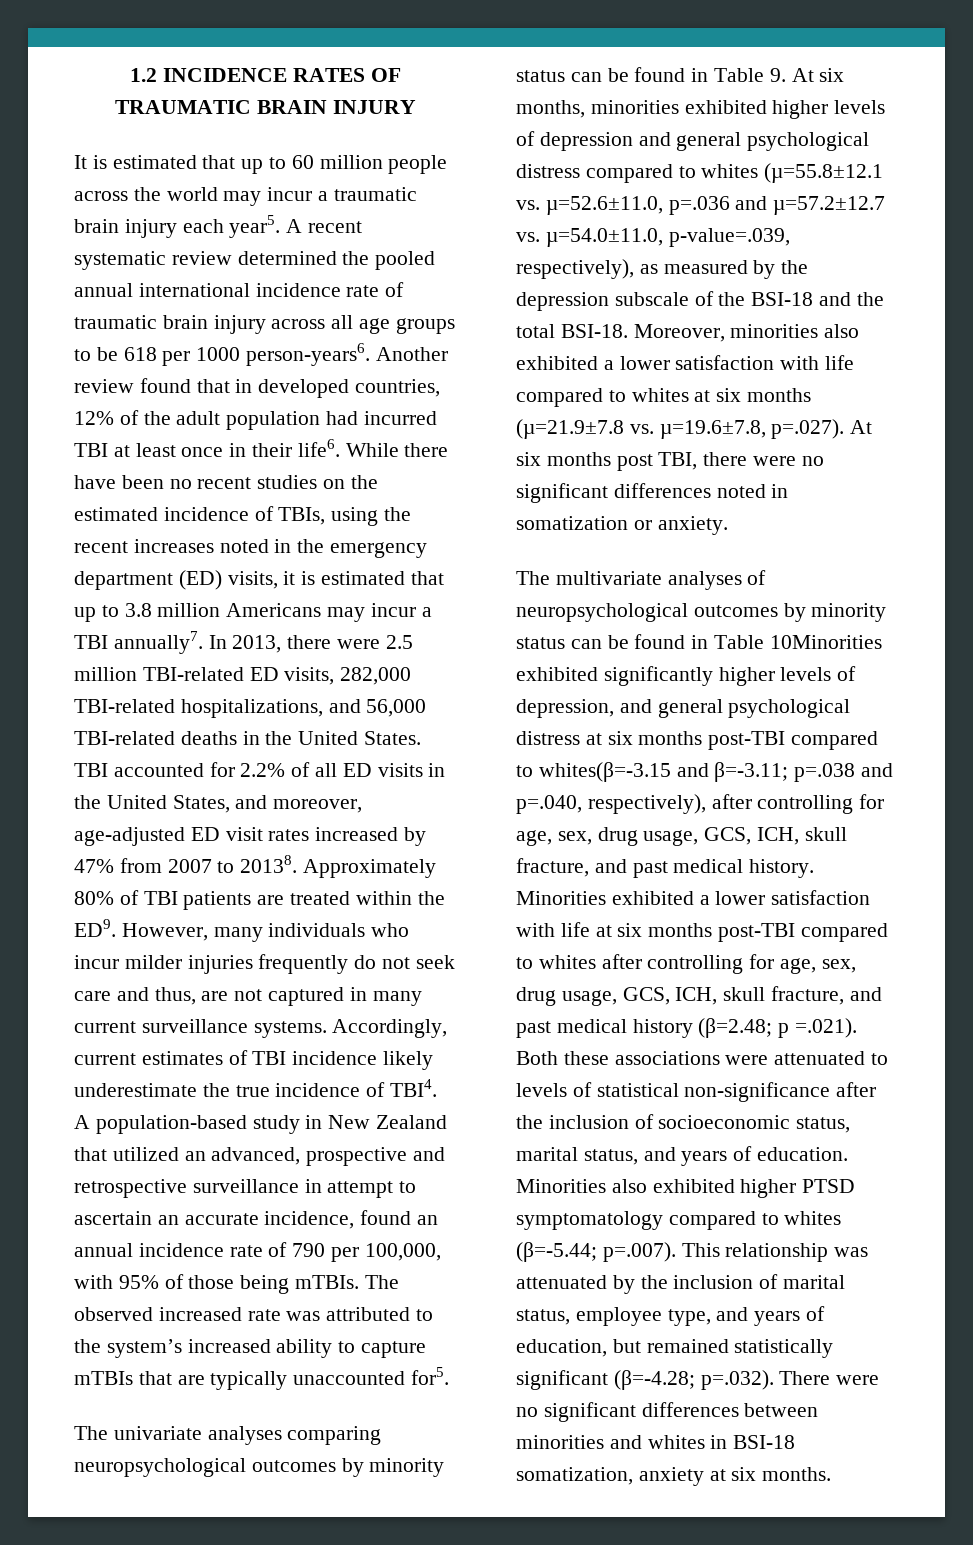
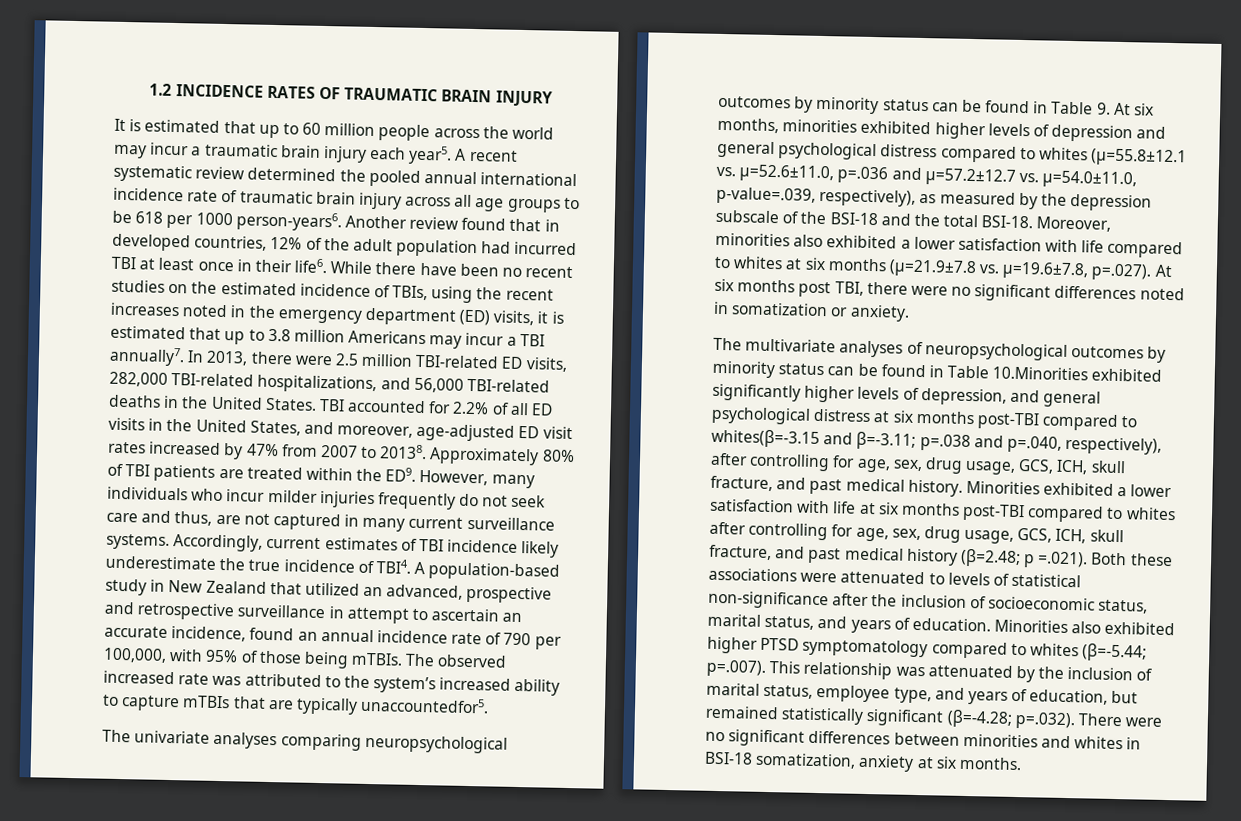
- The observed increased rate was attributed to the system’s increased ability to capture mTBIs that are typically unaccounted for5.
+ The observed increased rate was attributed to the system’s increased ability to capture mTBIs that are typically unaccountedfor5.
- The multivariate analyses of neuropsychological outcomes by minority status can be found in Table 10Minorities exhibited significantly higher levels of depression, and general psychological distress at six months post-TBI compared to whites(β=-3.15 and β=-3.11; p=.038 and p=.040, respectively), after controlling for age, sex, drug usage, GCS, ICH, skull fracture, and past medical history.
+ The multivariate analyses of neuropsychological outcomes by minority status can be found in Table 10.Minorities exhibited significantly higher levels of depression, and general psychological distress at six months post-TBI compared to whites(β=-3.15 and β=-3.11; p=.038 and p=.040, respectively), after controlling for age, sex, drug usage, GCS, ICH, skull fracture, and past medical history.

